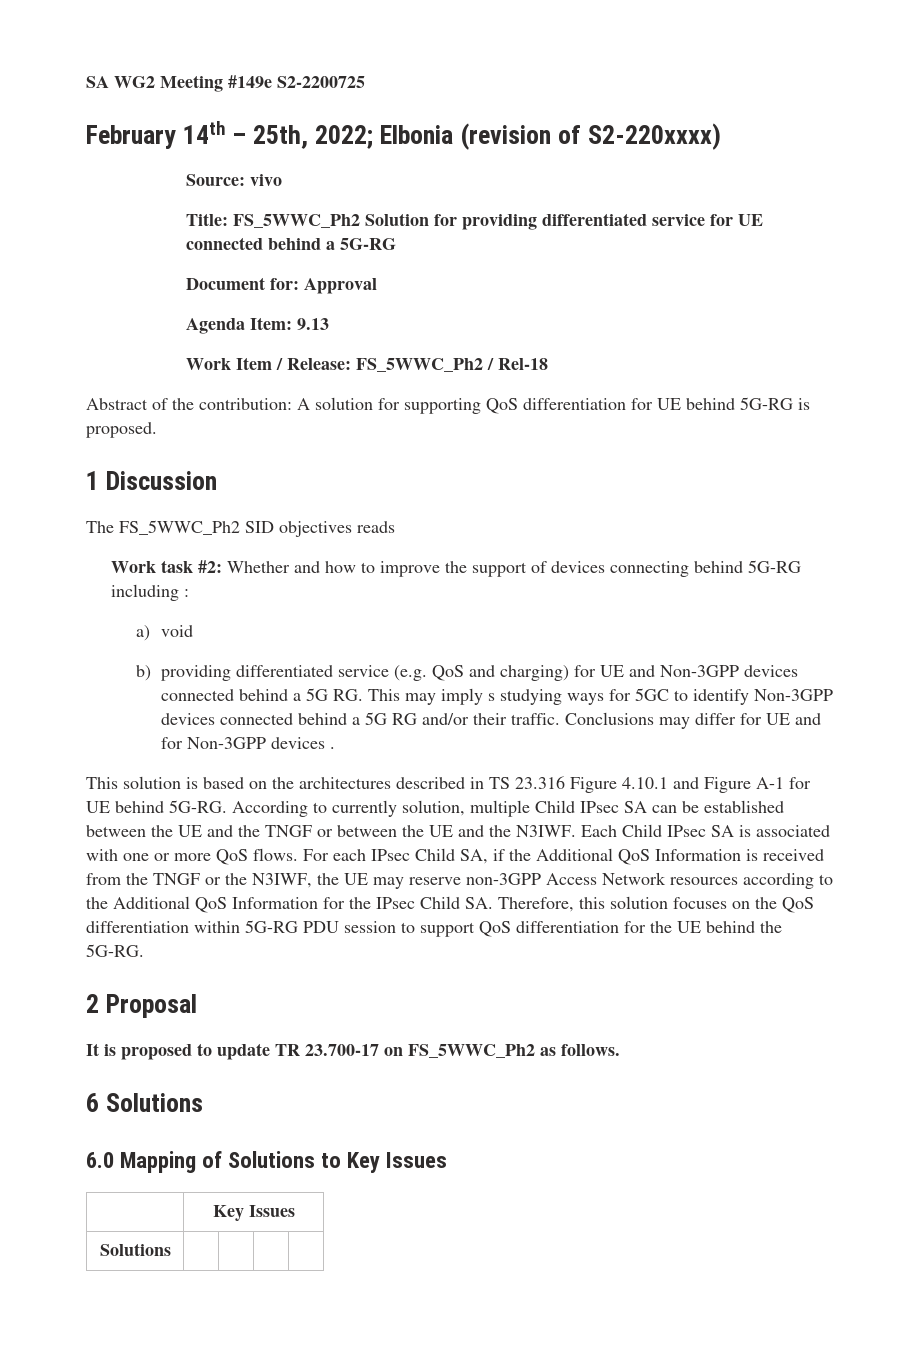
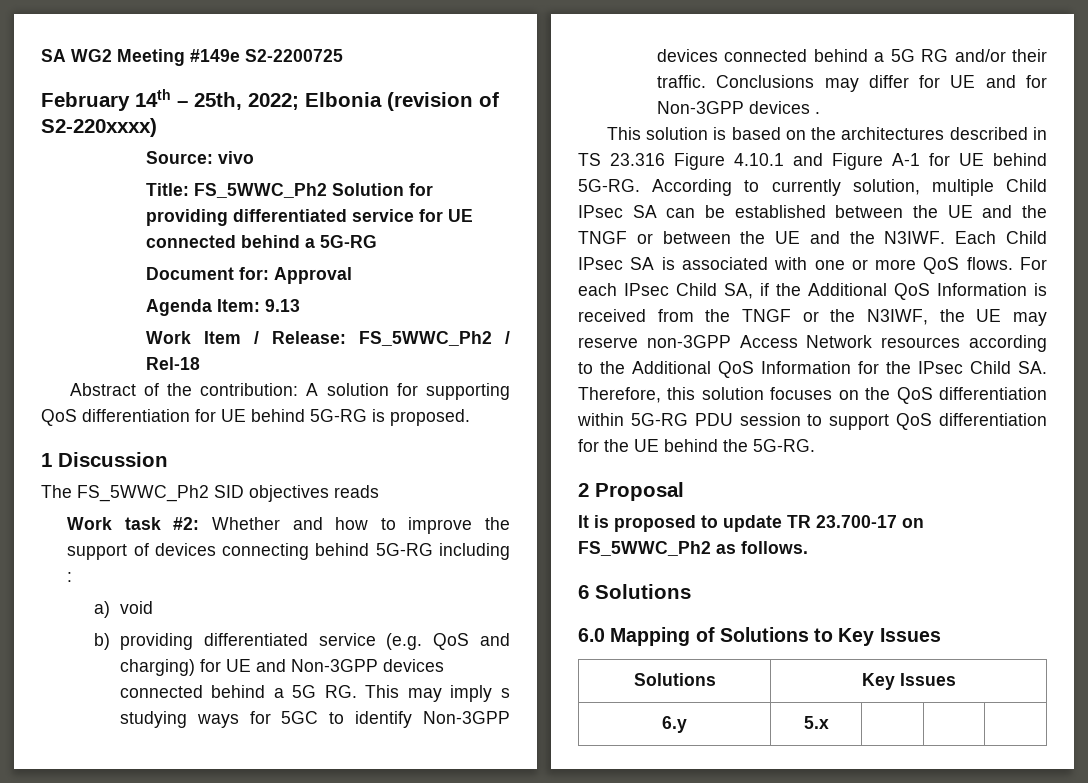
- | Key Issues
- Solutions | | | |
+ Solutions | Key Issues
+ 6.y | 5.x | | |

